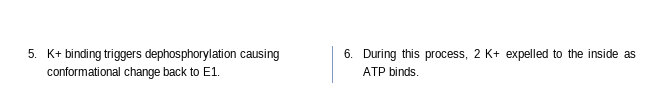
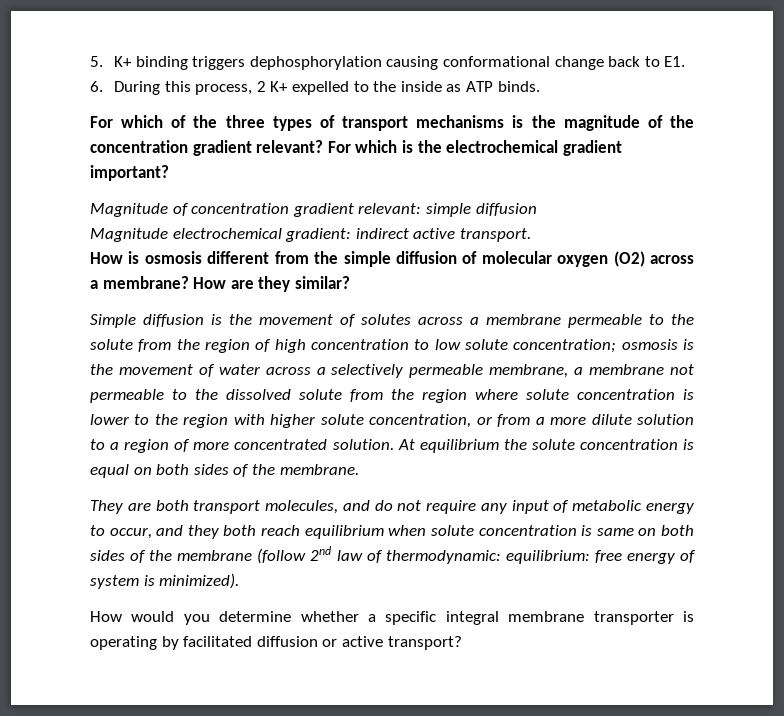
+ For which of the three types of transport mechanisms is the magnitude of the concentration gradient relevant? For which is the electrochemical gradient important?
+ Magnitude of concentration gradient relevant: simple diffusion
+ Magnitude electrochemical gradient: indirect active transport.
+ How is osmosis different from the simple diffusion of molecular oxygen (O2) across a membrane? How are they similar?
+ Simple diffusion is the movement of solutes across a membrane permeable to the solute from the region of high concentration to low solute concentration; osmosis is the movement of water across a selectively permeable membrane, a membrane not permeable to the dissolved solute from the region where solute concentration is lower to the region with higher solute concentration, or from a more dilute solution to a region of more concentrated solution. At equilibrium the solute concentration is equal on both sides of the membrane.
+ They are both transport molecules, and do not require any input of metabolic energy to occur, and they both reach equilibrium when solute concentration is same on both sides of the membrane (follow 2nd law of thermodynamic: equilibrium: free energy of system is minimized).
+ How would you determine whether a specific integral membrane transporter is operating by facilitated diffusion or active transport?

